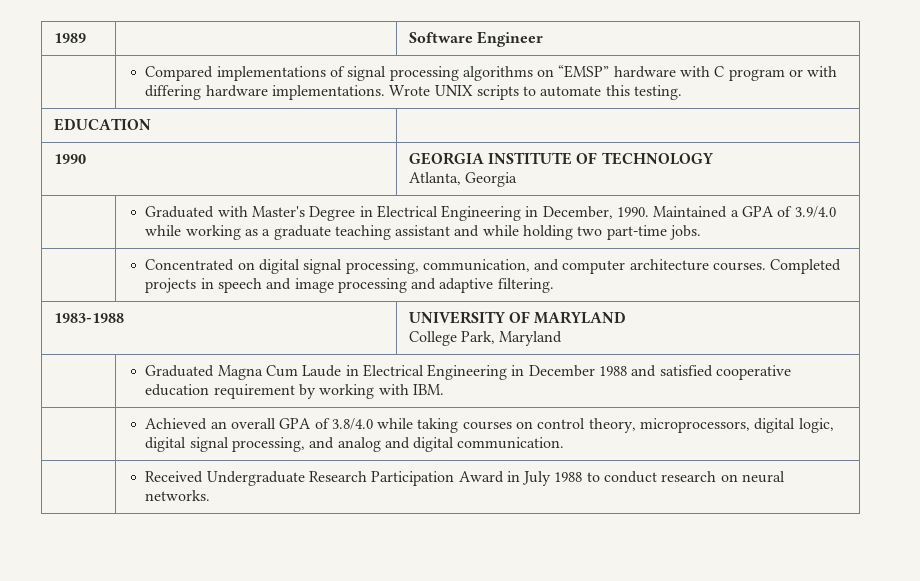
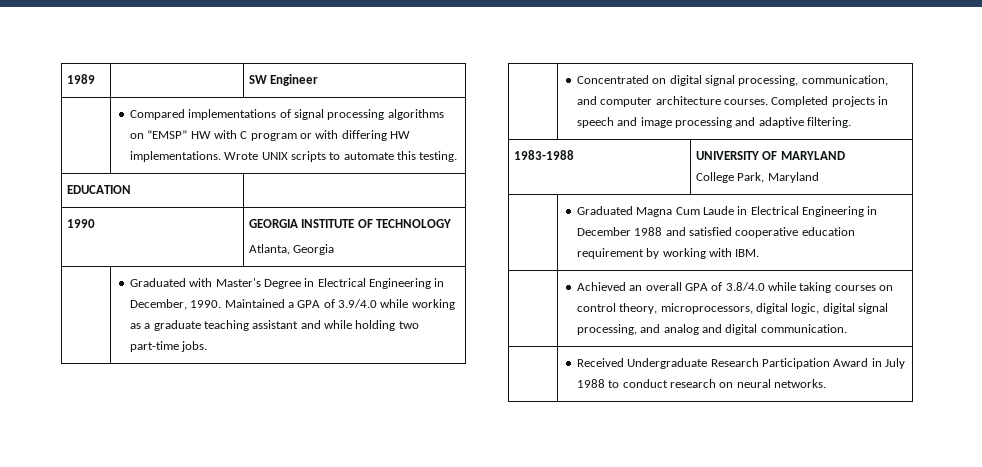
- 1989 | | Software Engineer
+ 1989 | | SW Engineer
- | Compared implementations of signal processing algorithms on “EMSP” hardware with C program or with differing hardware implementations. Wrote UNIX scripts to automate this testing.
+ | Compared implementations of signal processing algorithms on “EMSP” HW with C program or with differing HW implementations. Wrote UNIX scripts to automate this testing.

